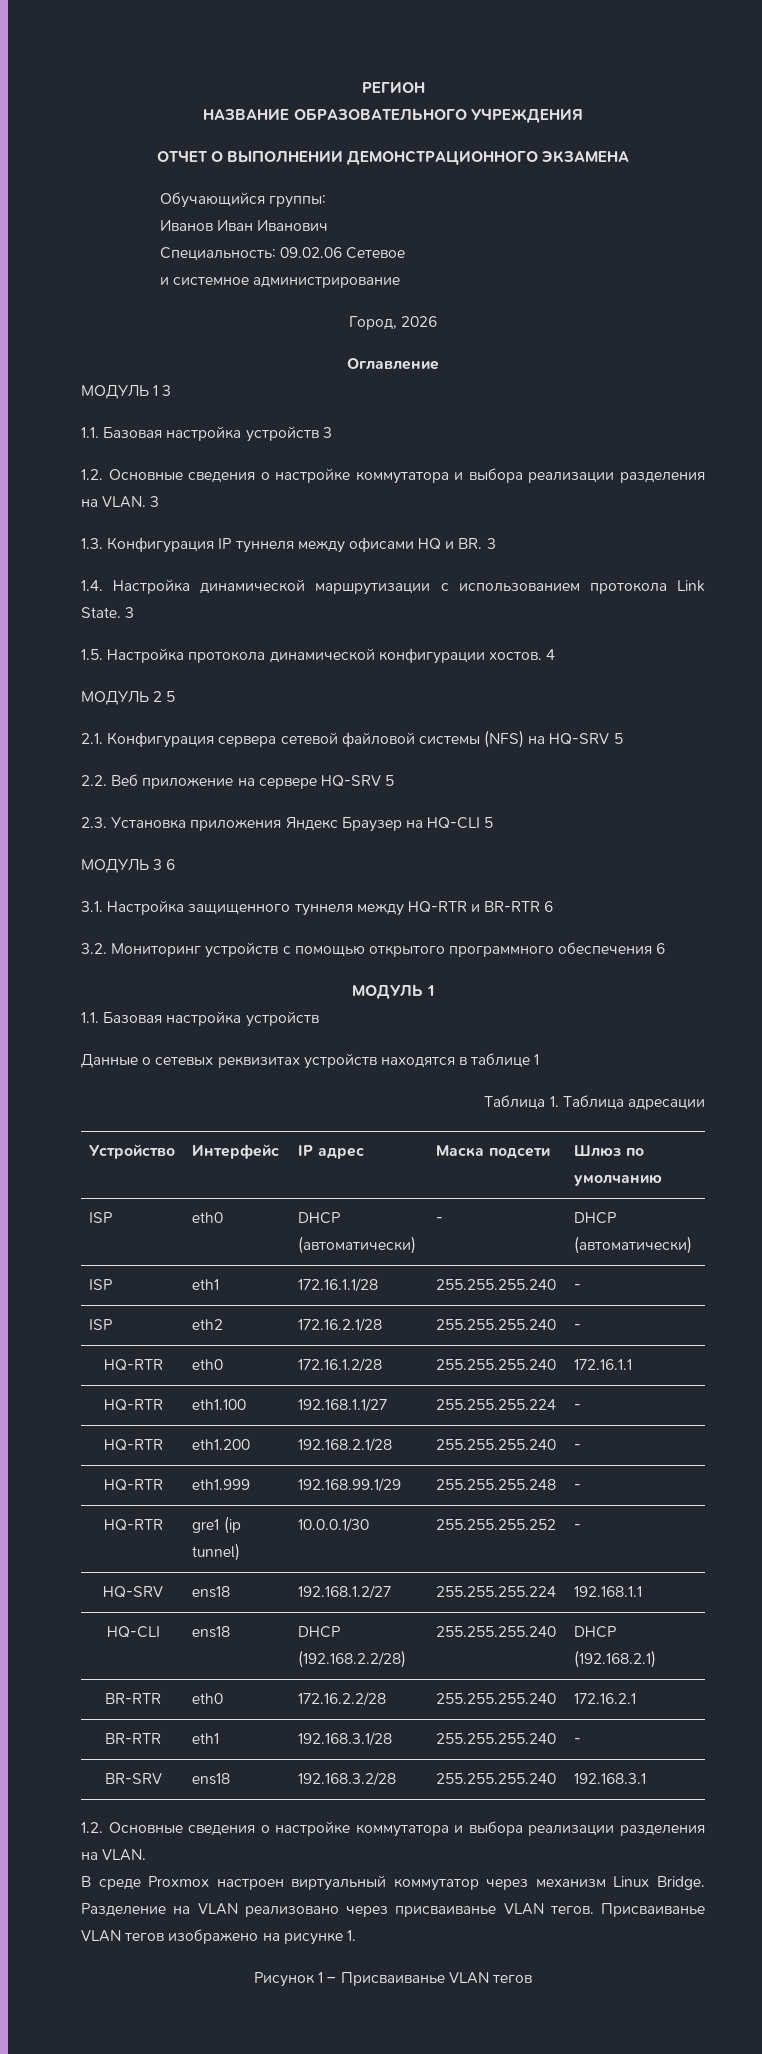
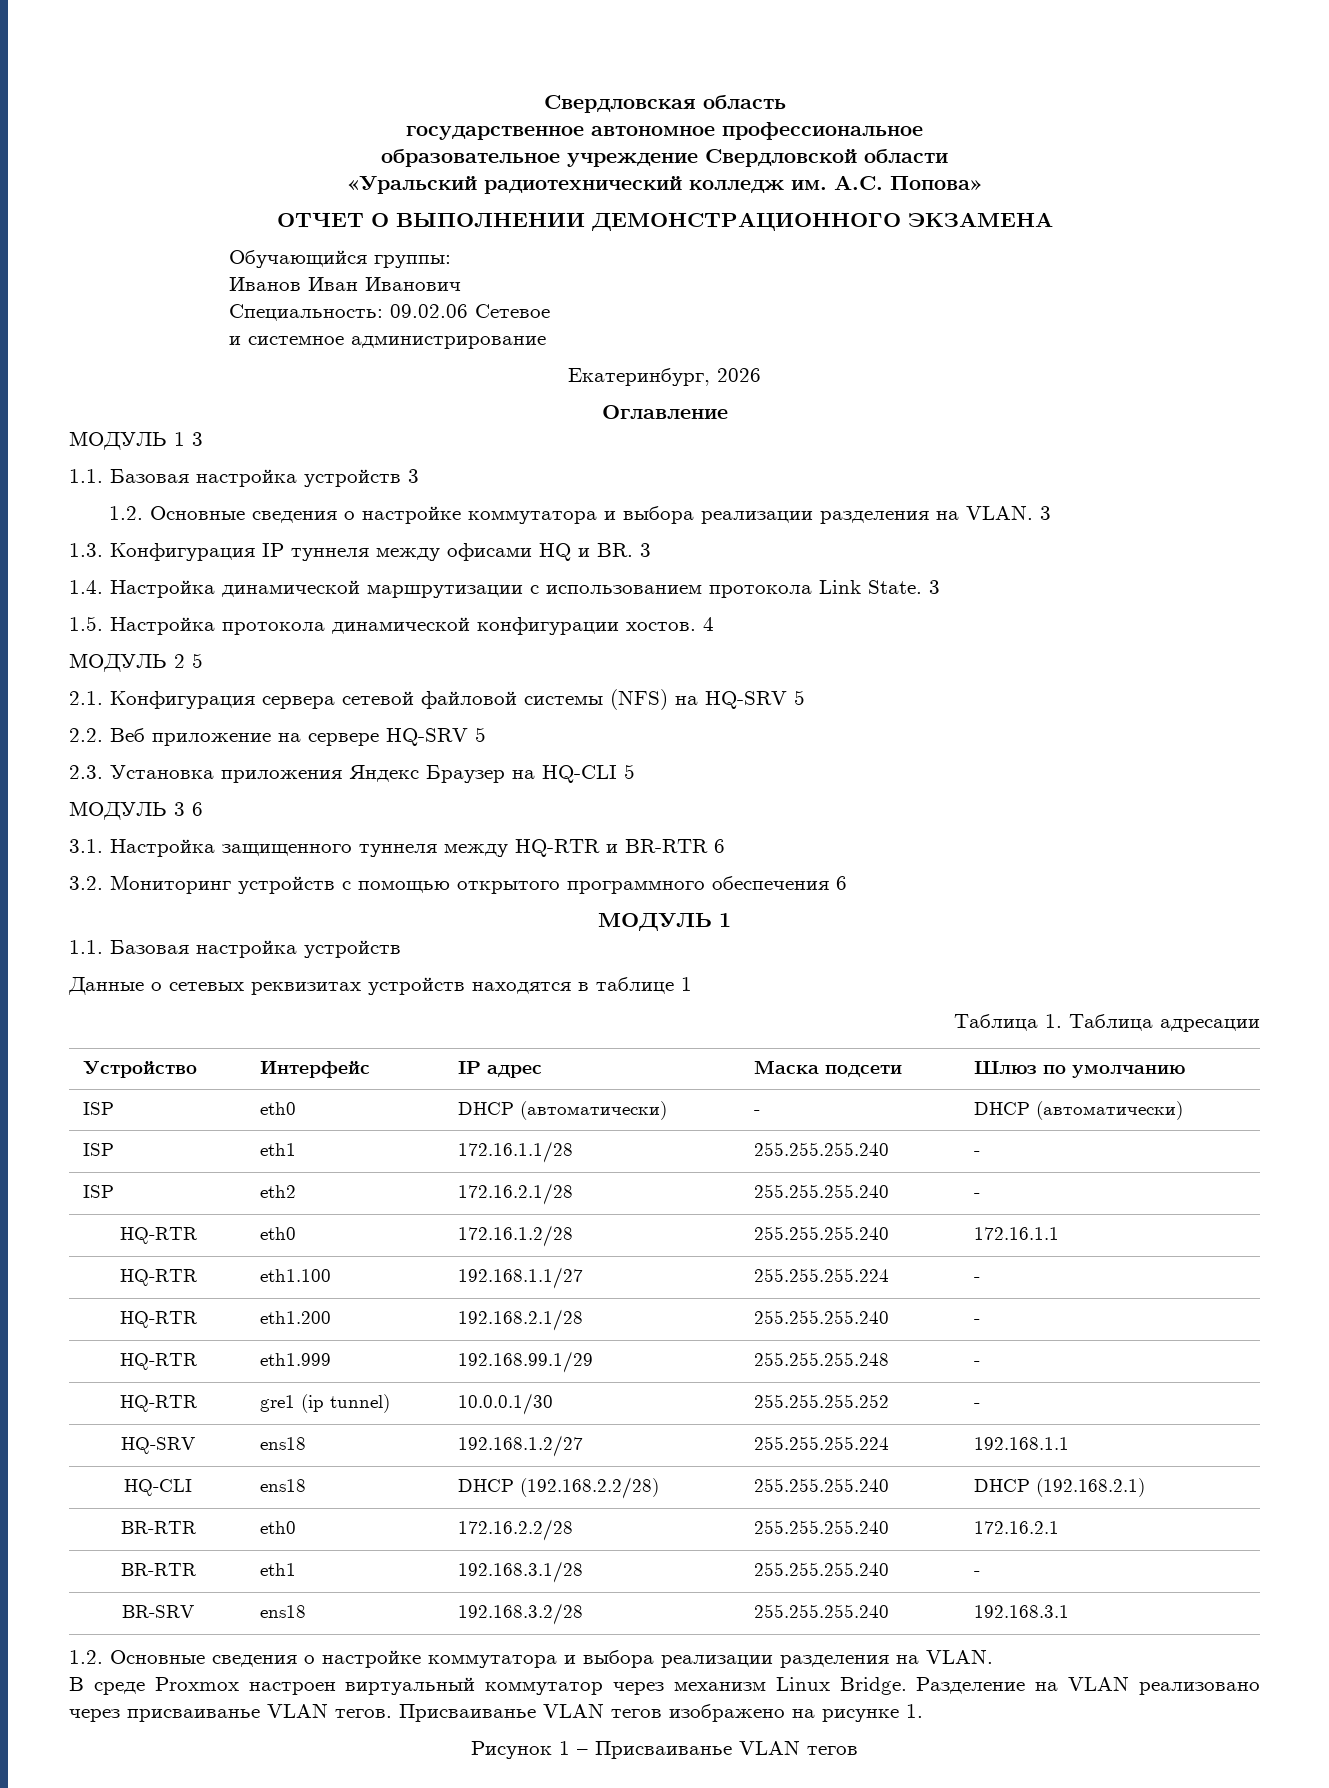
- РЕГИОН
- НАЗВАНИЕ ОБРАЗОВАТЕЛЬНОГО УЧРЕЖДЕНИЯ
+ Свердловская область
+ государственное автономное профессиональное
+ образовательное учреждение Свердловской области
+ «Уральский радиотехнический колледж им. А.С. Попова»
- Город, 2026
+ Екатеринбург, 2026

